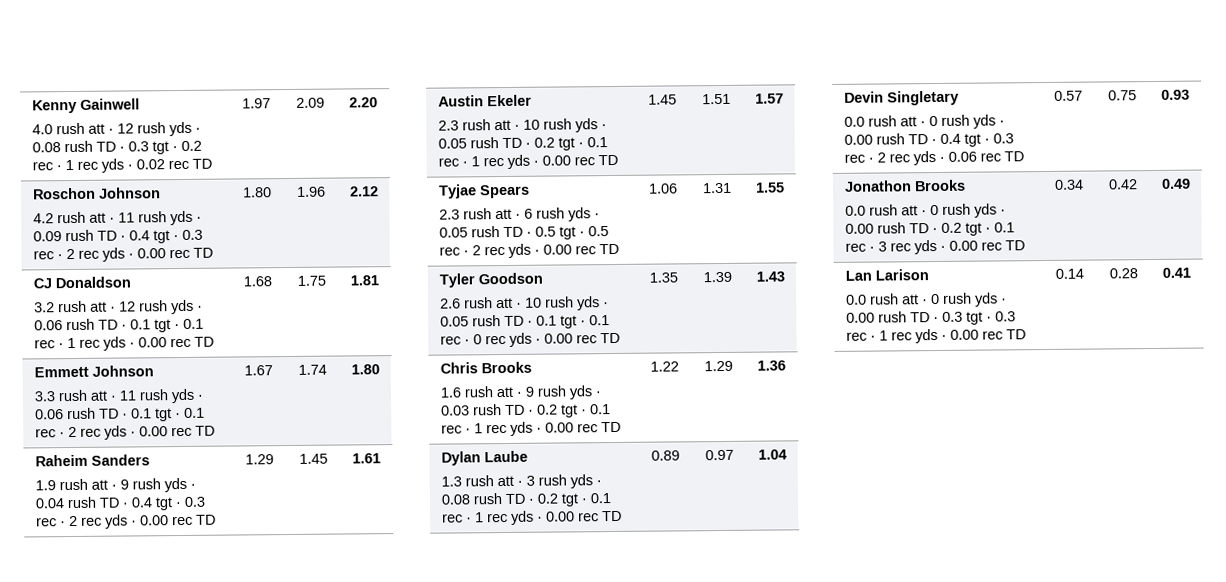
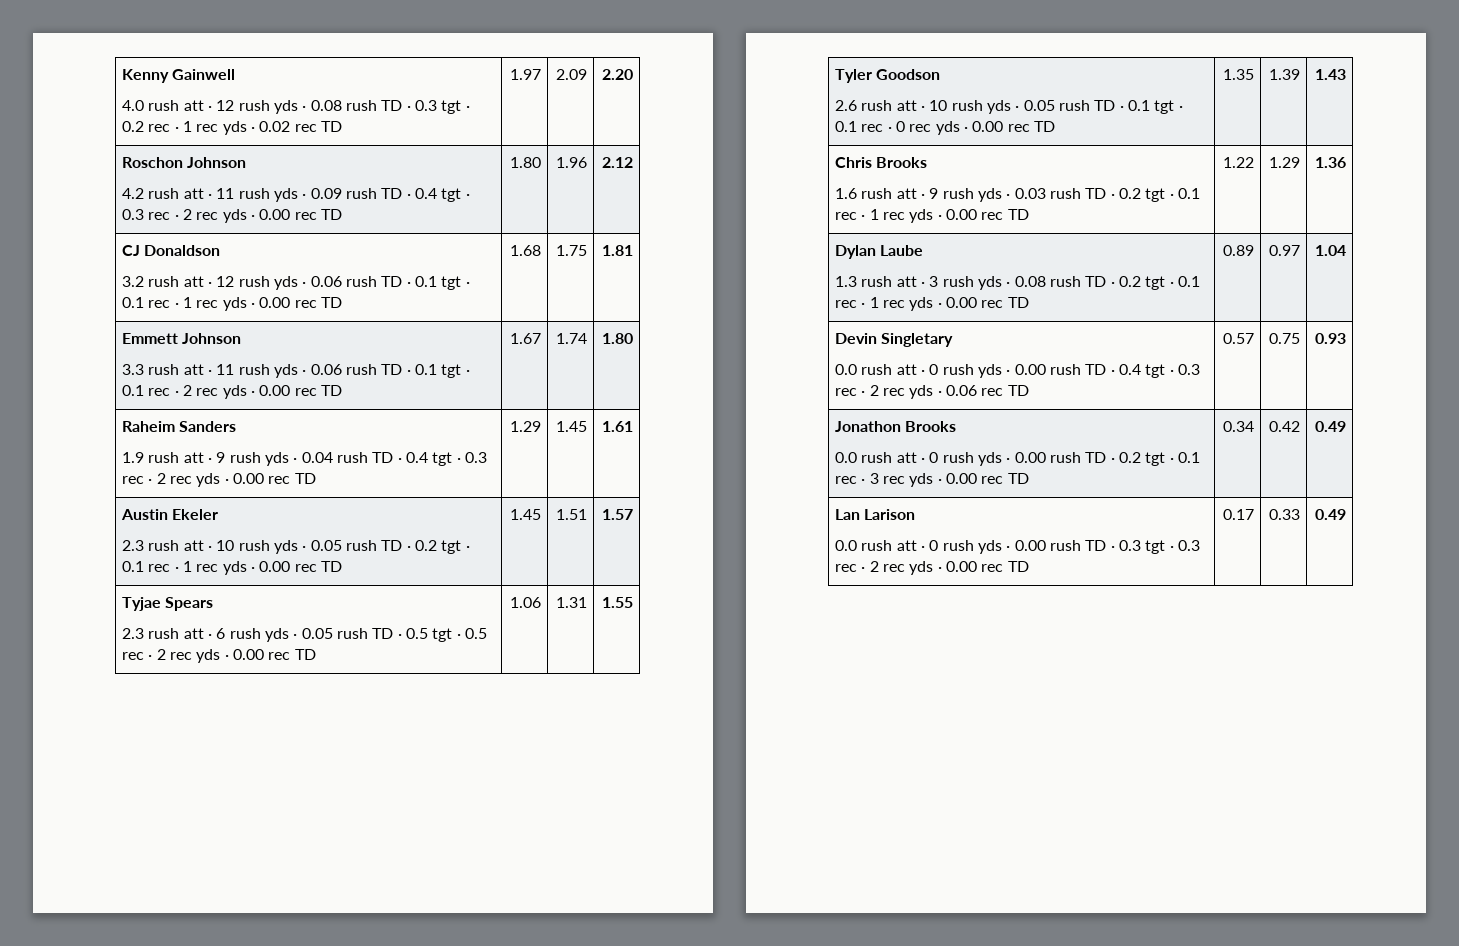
  Lan Larison
- 0.0 rush att · 0 rush yds · 0.00 rush TD · 0.3 tgt · 0.3 rec · 1 rec yds · 0.00 rec TD | 0.14 | 0.28 | 0.41
+ 0.0 rush att · 0 rush yds · 0.00 rush TD · 0.3 tgt · 0.3 rec · 2 rec yds · 0.00 rec TD | 0.17 | 0.33 | 0.49

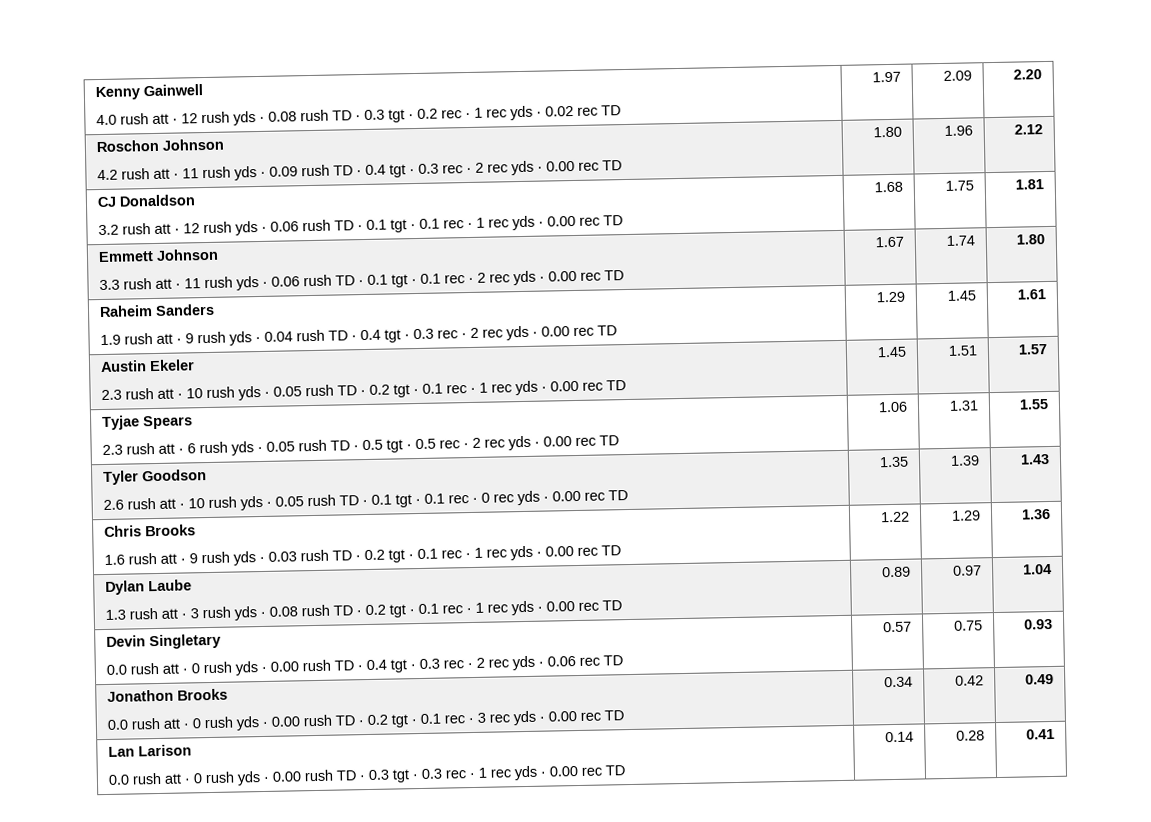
  Lan Larison
- 0.0 rush att · 0 rush yds · 0.00 rush TD · 0.3 tgt · 0.3 rec · 2 rec yds · 0.00 rec TD | 0.17 | 0.33 | 0.49
+ 0.0 rush att · 0 rush yds · 0.00 rush TD · 0.3 tgt · 0.3 rec · 1 rec yds · 0.00 rec TD | 0.14 | 0.28 | 0.41

